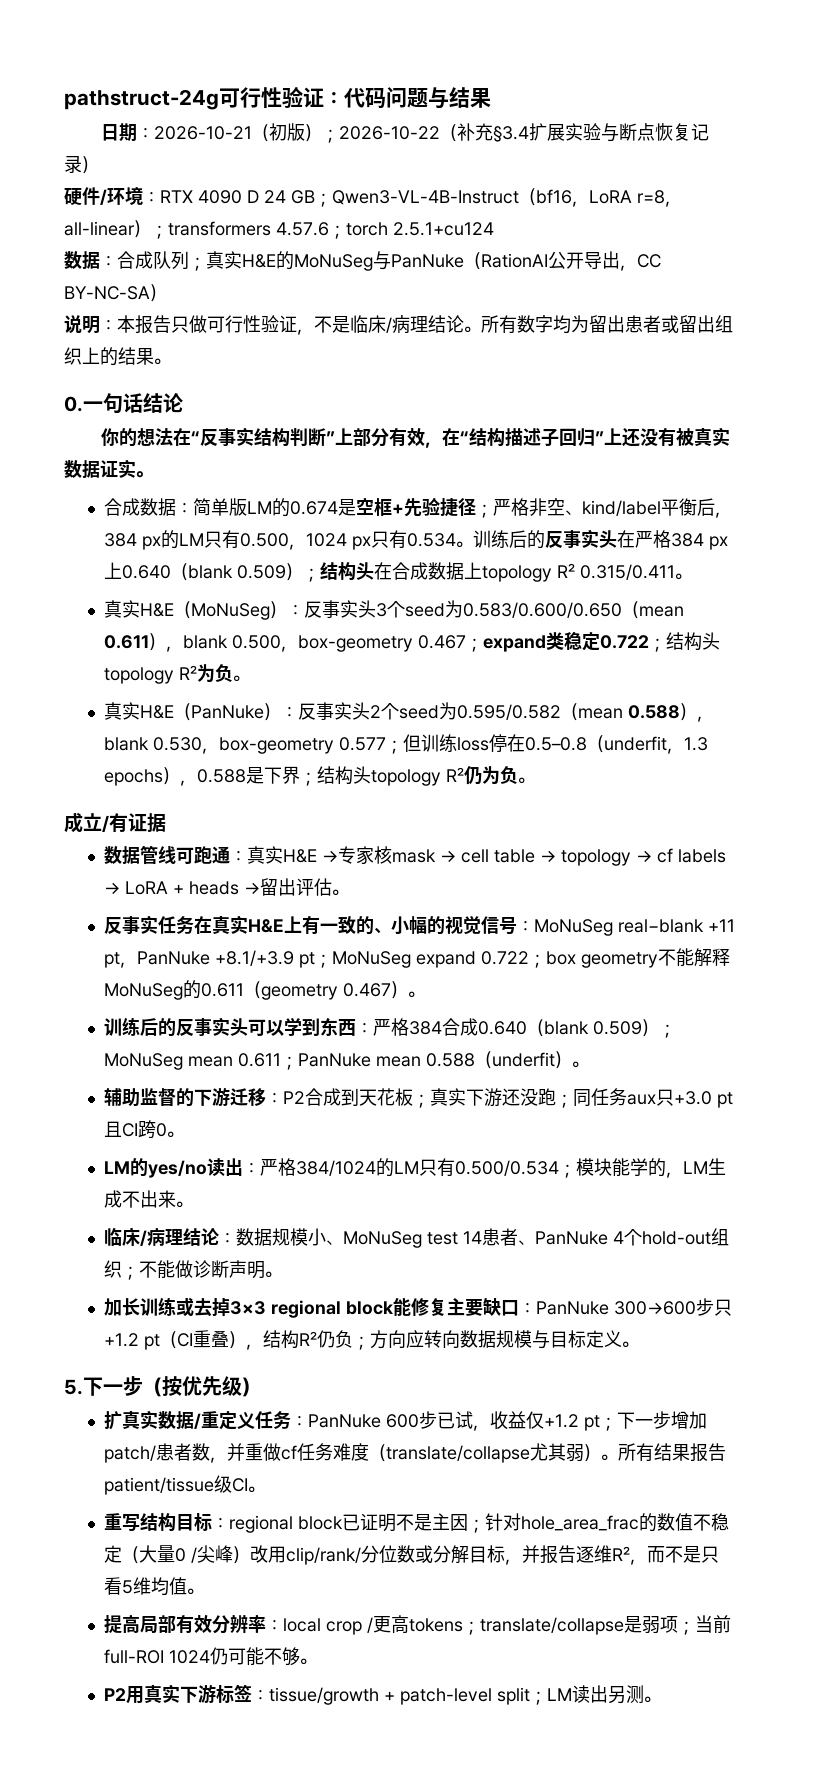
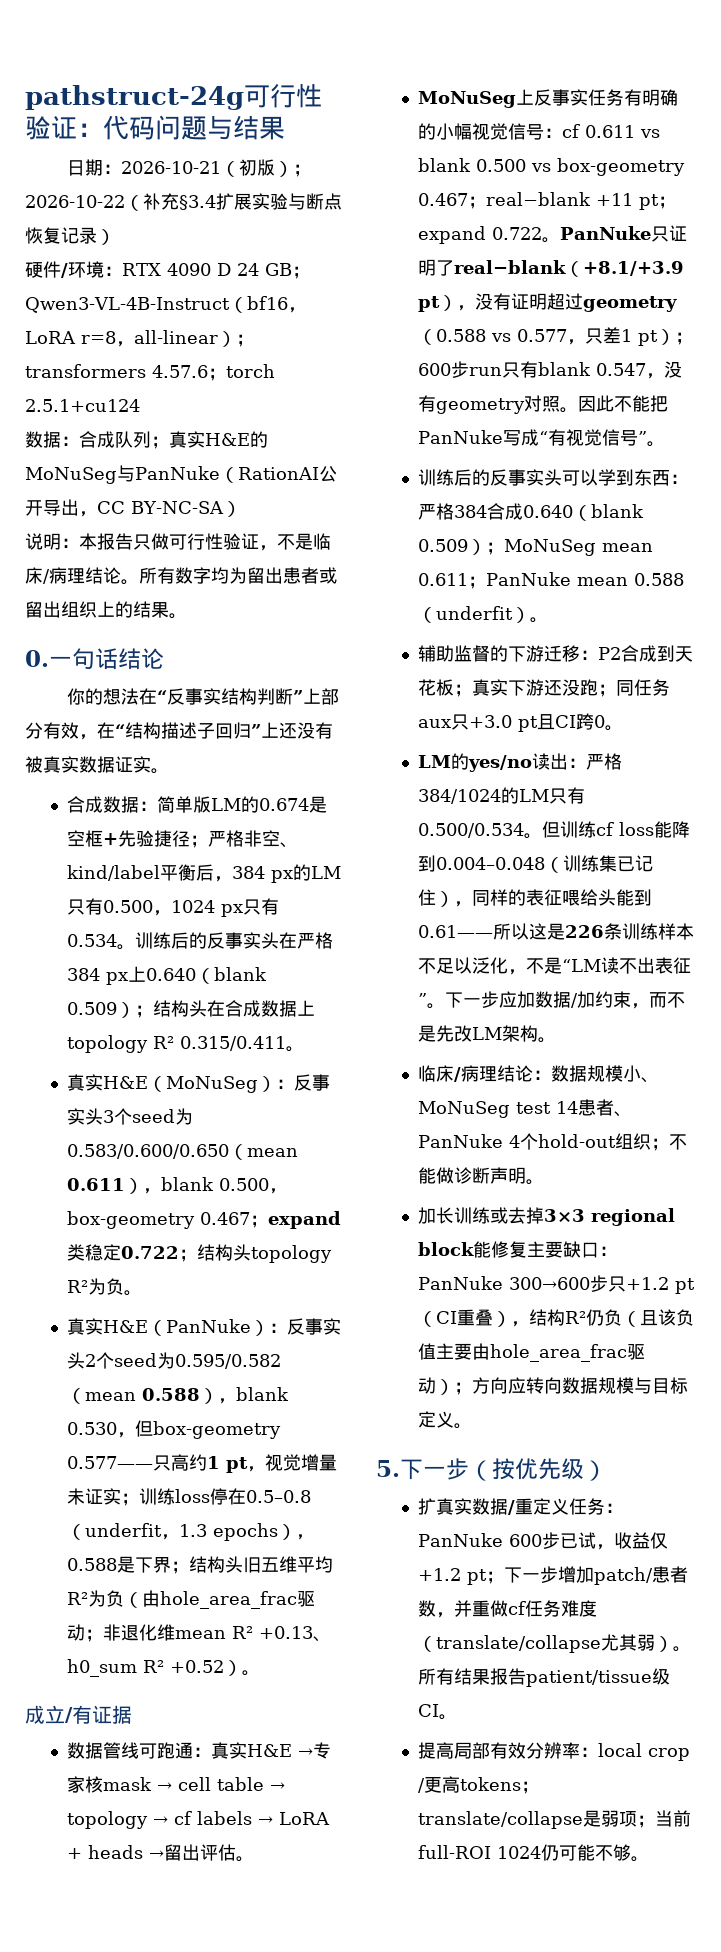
- 真实H&E（PanNuke）：反事实头2个seed为0.595/0.582（mean 0.588），blank 0.530，box-geometry 0.577；但训练loss停在0.5–0.8（underfit，1.3 epochs），0.588是下界；结构头topology R²仍为负。
+ 真实H&E（PanNuke）：反事实头2个seed为0.595/0.582（mean 0.588），blank 0.530，但box-geometry 0.577——只高约1 pt，视觉增量未证实；训练loss停在0.5–0.8（underfit，1.3 epochs），0.588是下界；结构头旧五维平均R²为负（由hole_area_frac驱动；非退化维mean R² +0.13、h0_sum R² +0.52）。
- 反事实任务在真实H&E上有一致的、小幅的视觉信号：MoNuSeg real−blank +11 pt，PanNuke +8.1/+3.9 pt；MoNuSeg expand 0.722；box geometry不能解释MoNuSeg的0.611（geometry 0.467）。
+ MoNuSeg上反事实任务有明确的小幅视觉信号：cf 0.611 vs blank 0.500 vs box-geometry 0.467；real−blank +11 pt；expand 0.722。PanNuke只证明了real−blank（+8.1/+3.9 pt），没有证明超过geometry（0.588 vs 0.577，只差1 pt）；600步run只有blank 0.547，没有geometry对照。因此不能把PanNuke写成“有视觉信号”。
- LM的yes/no读出：严格384/1024的LM只有0.500/0.534；模块能学的，LM生成不出来。
+ LM的yes/no读出：严格384/1024的LM只有0.500/0.534。但训练cf loss能降到0.004–0.048（训练集已记住），同样的表征喂给头能到0.61——所以这是226条训练样本不足以泛化，不是“LM读不出表征”。下一步应加数据/加约束，而不是先改LM架构。
- 加长训练或去掉3×3 regional block能修复主要缺口：PanNuke 300→600步只+1.2 pt（CI重叠），结构R²仍负；方向应转向数据规模与目标定义。
+ 加长训练或去掉3×3 regional block能修复主要缺口：PanNuke 300→600步只+1.2 pt（CI重叠），结构R²仍负（且该负值主要由hole_area_frac驱动）；方向应转向数据规模与目标定义。
- 重写结构目标：regional block已证明不是主因；针对hole_area_frac的数值不稳定（大量0 /尖峰）改用clip/rank/分位数或分解目标，并报告逐维R²，而不是只看5维均值。
- P2用真实下游标签：tissue/growth + patch-level split；LM读出另测。

